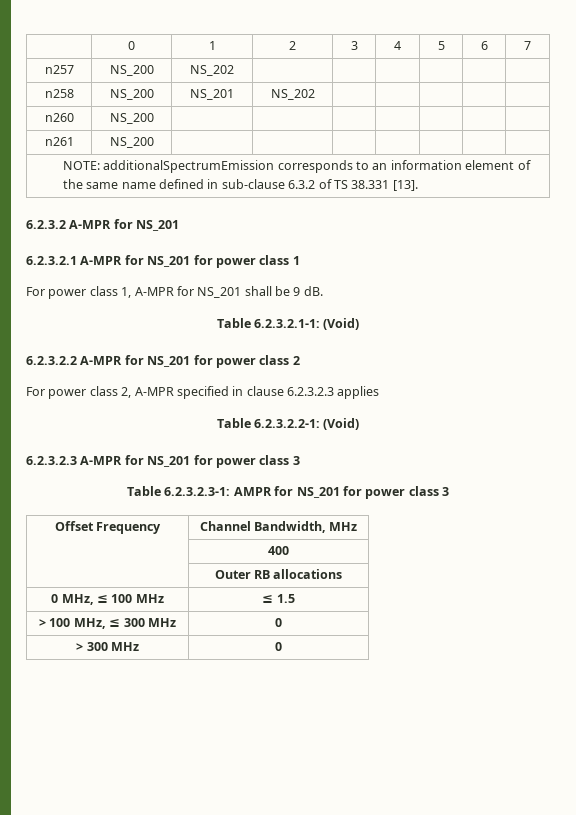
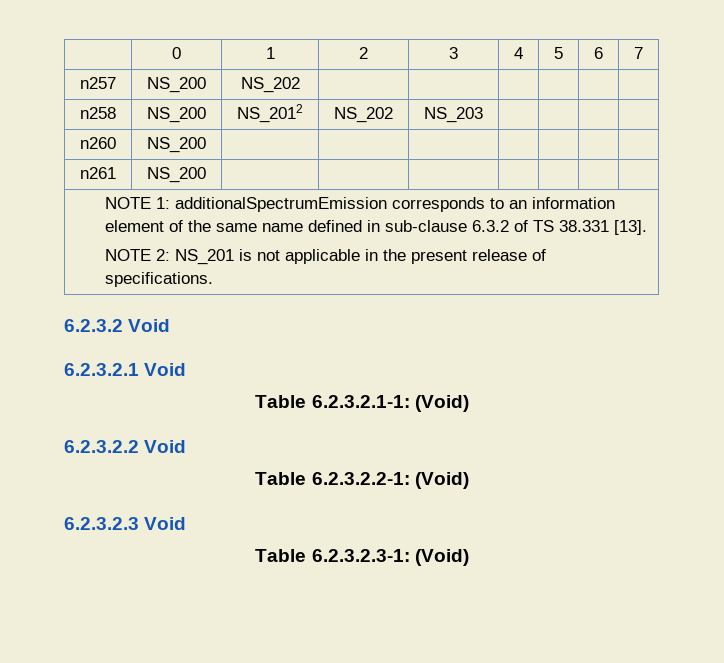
- n258 | NS_200 | NS_201 | NS_202 | | | | |
+ n258 | NS_200 | NS_2012 | NS_202 | NS_203 | | | |
- NOTE: additionalSpectrumEmission corresponds to an information element of the same name defined in sub-clause 6.3.2 of TS 38.331 [13].
- 6.2.3.2 A-MPR for NS_201
- 6.2.3.2.1 A-MPR for NS_201 for power class 1
- For power class 1, A-MPR for NS_201 shall be 9 dB.
+ NOTE 1: additionalSpectrumEmission corresponds to an information element of the same name defined in sub-clause 6.3.2 of TS 38.331 [13].
+ NOTE 2: NS_201 is not applicable in the present release of specifications.
+ 6.2.3.2 Void
+ 6.2.3.2.1 Void
  Table 6.2.3.2.1-1: (Void)
- 6.2.3.2.2 A-MPR for NS_201 for power class 2
- For power class 2, A-MPR specified in clause 6.2.3.2.3 applies
+ 6.2.3.2.2 Void
  Table 6.2.3.2.2-1: (Void)
- 6.2.3.2.3 A-MPR for NS_201 for power class 3
- Table 6.2.3.2.3-1: AMPR for NS_201 for power class 3
- Offset Frequency | Channel Bandwidth, MHz
- | 400
- | Outer RB allocations
- 0 MHz, ≤ 100 MHz | ≤ 1.5
- > 100 MHz, ≤ 300 MHz | 0
- > 300 MHz | 0
+ 6.2.3.2.3 Void
+ Table 6.2.3.2.3-1: (Void)

